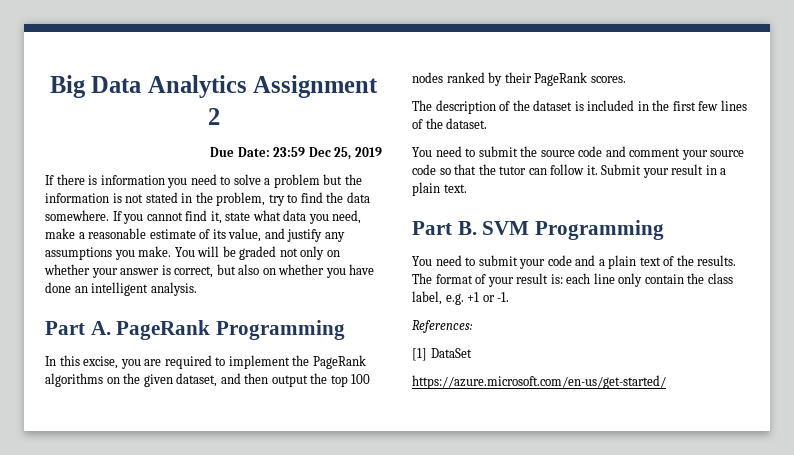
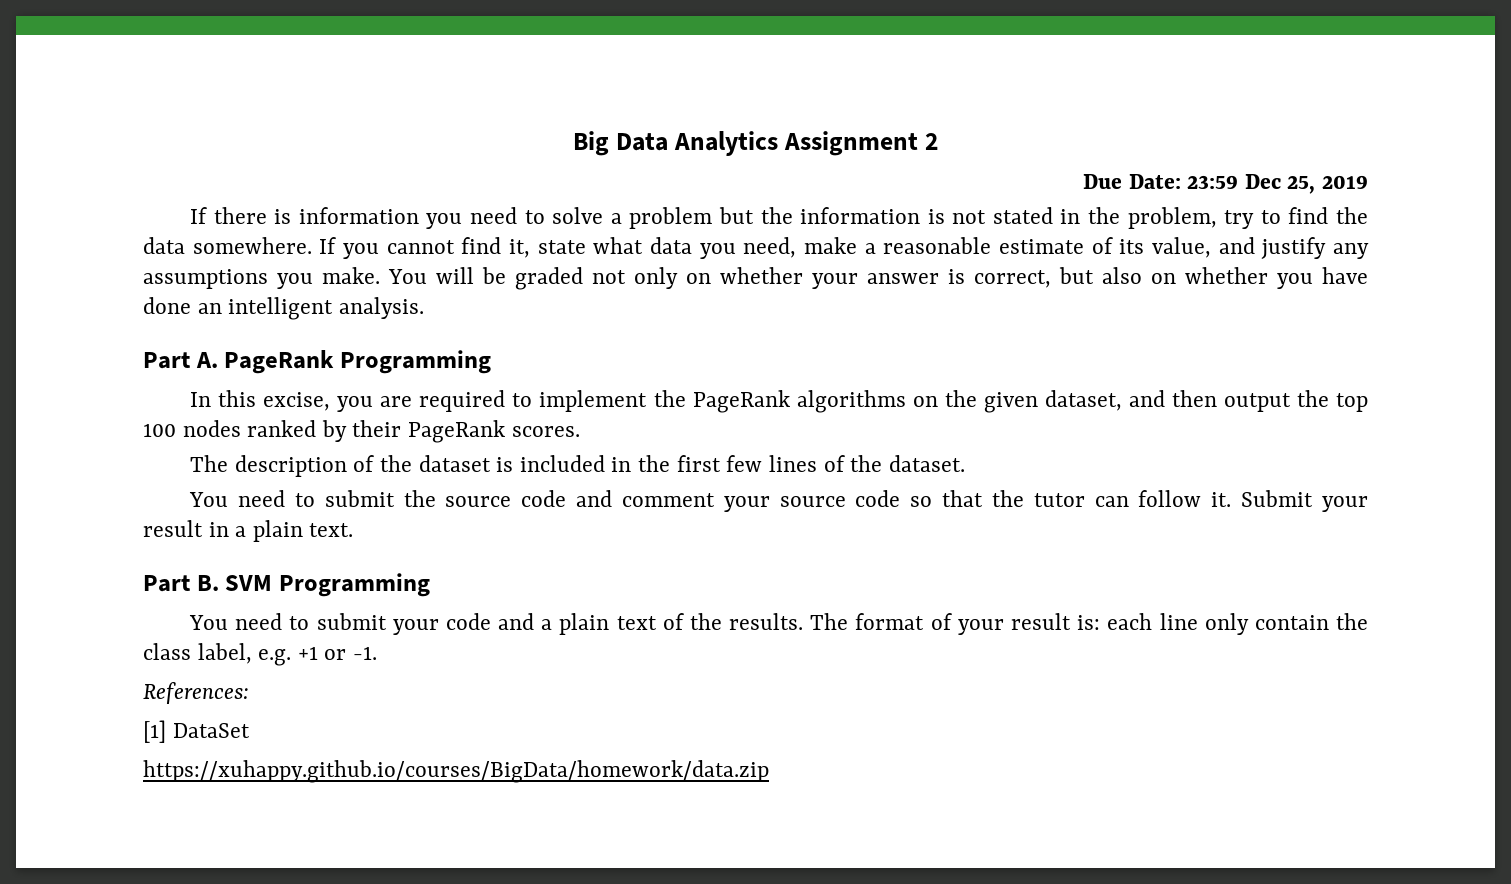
- https://azure.microsoft.com/en-us/get-started/
+ https://xuhappy.github.io/courses/BigData/homework/data.zip

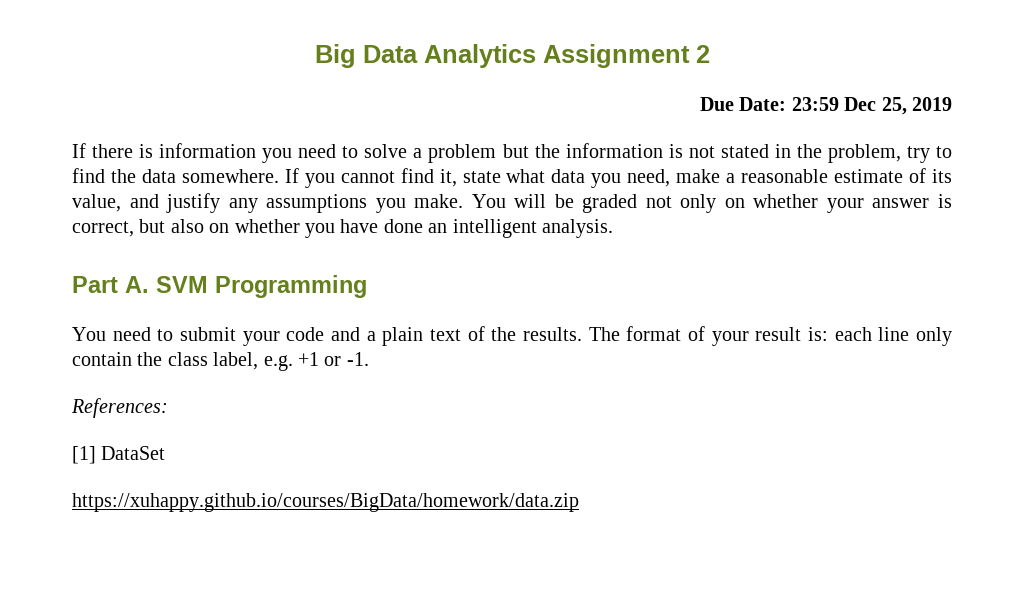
- Part A. PageRank Programming
- In this excise, you are required to implement the PageRank algorithms on the given dataset, and then output the top 100 nodes ranked by their PageRank scores.
- The description of the dataset is included in the first few lines of the dataset.
- You need to submit the source code and comment your source code so that the tutor can follow it. Submit your result in a plain text.
- Part B. SVM Programming
+ Part A. SVM Programming

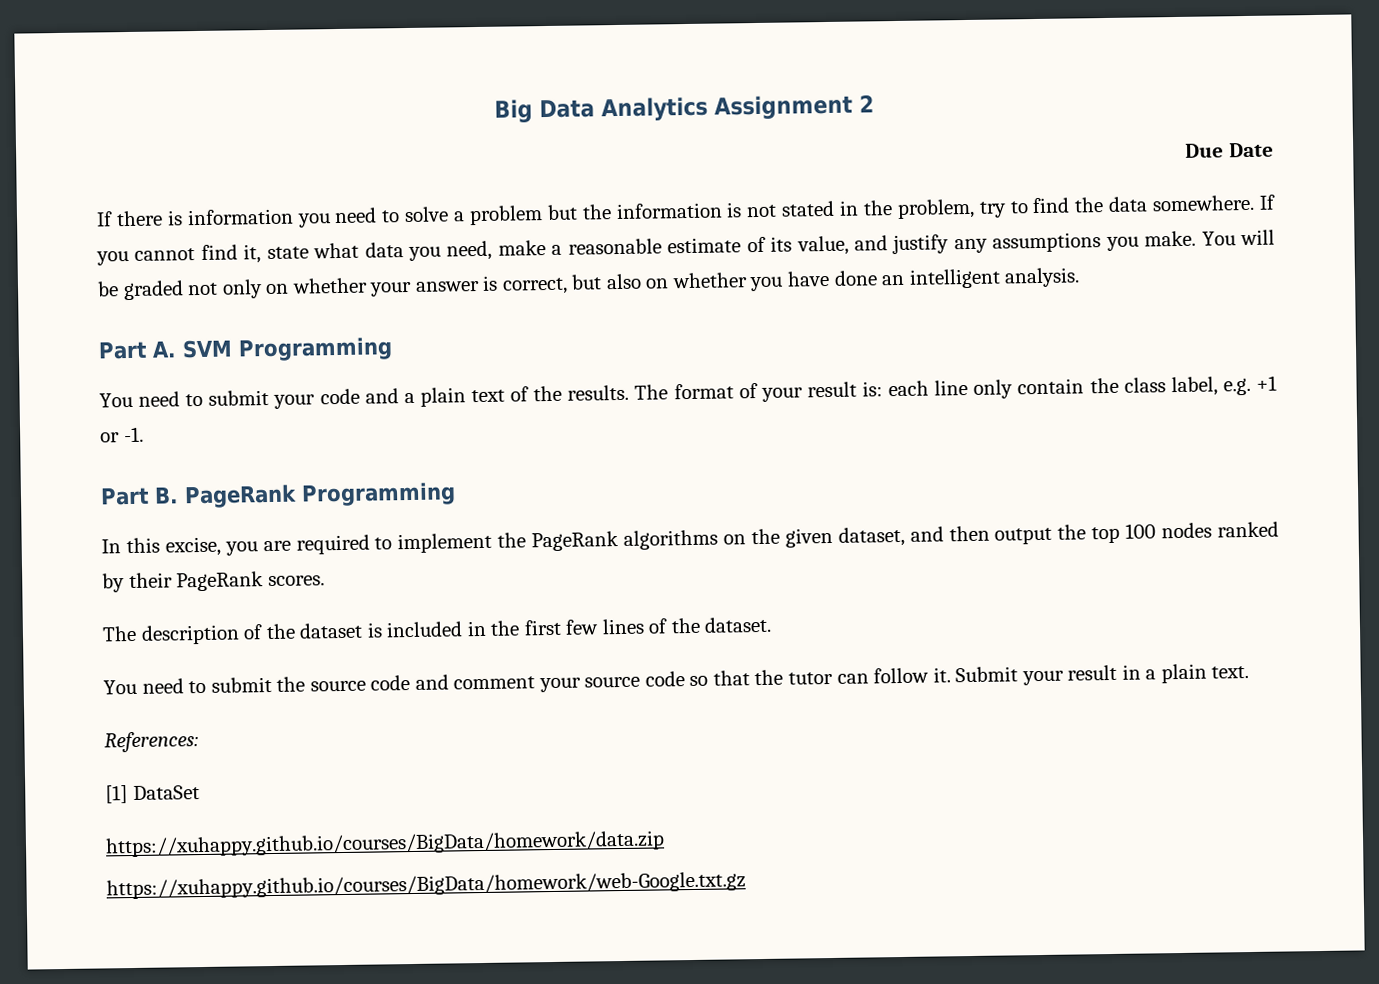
- Due Date: 23:59 Dec 25, 2019
+ Due Date
+ Part B. PageRank Programming
+ In this excise, you are required to implement the PageRank algorithms on the given dataset, and then output the top 100 nodes ranked by their PageRank scores.
+ The description of the dataset is included in the first few lines of the dataset.
+ You need to submit the source code and comment your source code so that the tutor can follow it. Submit your result in a plain text.
+ https://xuhappy.github.io/courses/BigData/homework/web-Google.txt.gz

